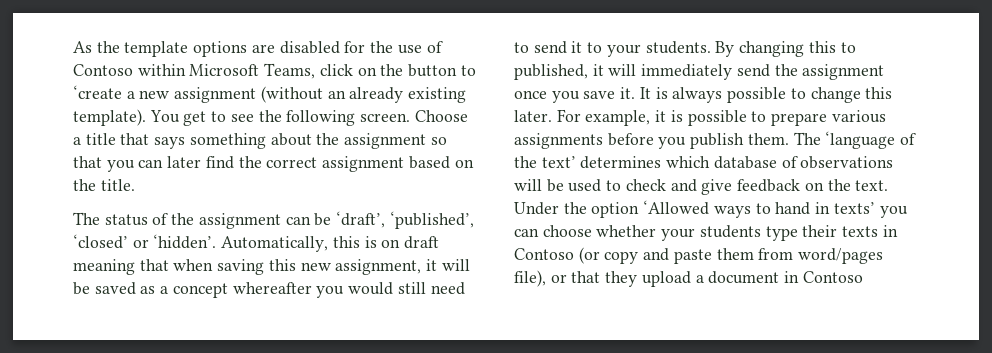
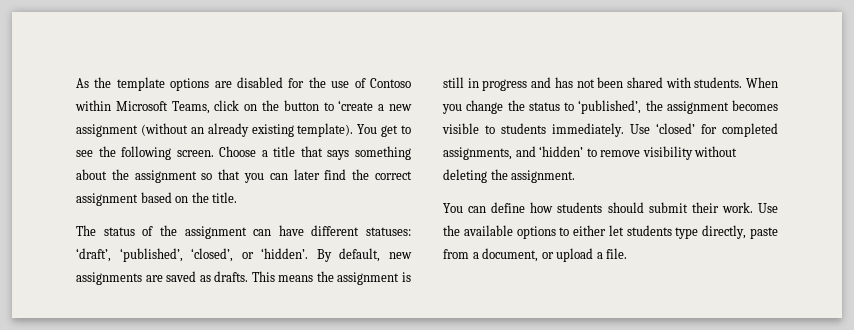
- The status of the assignment can be ‘draft’, ‘published’, ‘closed’ or ‘hidden’.
+ The status of the assignment can have different statuses: ‘draft’, ‘published’, ‘closed’, or ‘hidden’.
- Automatically, this is on draft meaning that when saving this new assignment, it will be saved as a concept whereafter you would still need to send it to your students. By changing this to published, it will immediately send the assignment once you save it. It is always possible to change this later. For example, it is possible to prepare various assignments before you publish them. The ‘language of the text’ determines which database of observations will be used to check and give feedback on the text. Under the option ‘Allowed ways to hand in texts’ you can choose whether your students type their texts in Contoso (or copy and paste them from word/pages file), or that they upload a document in Contoso
+ By default, new assignments are saved as drafts. This means the assignment is still in progress and has not been shared with students. When you change the status to ‘published’, the assignment becomes visible to students immediately. Use ‘closed’ for completed assignments, and ‘hidden’ to remove visibility without deleting the assignment.
+ You can define how students should submit their work. Use the available options to either let students type directly, paste from a document, or upload a file.

